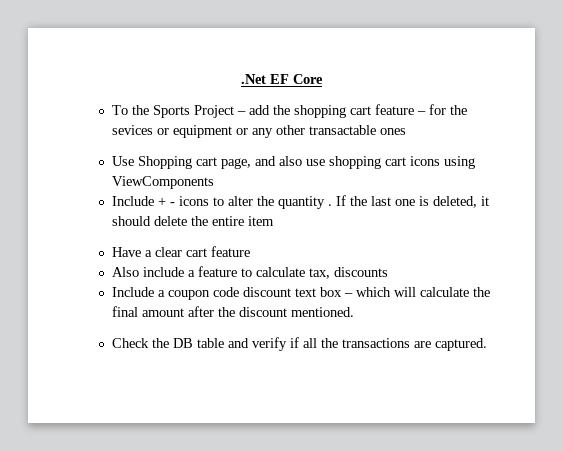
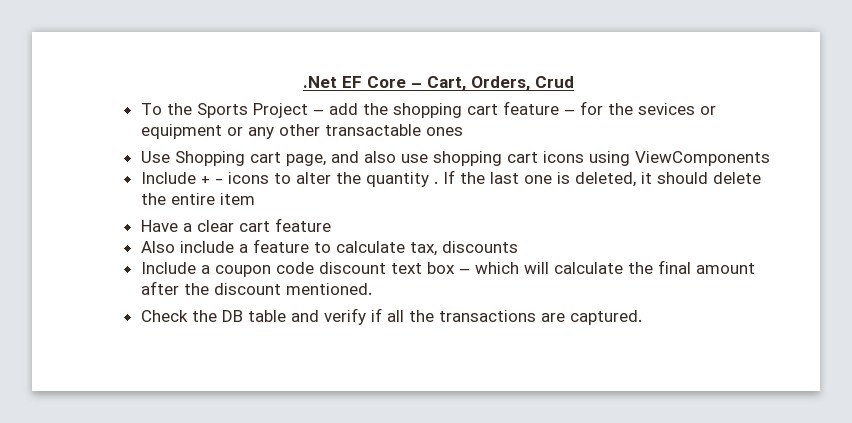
- .Net EF Core
+ .Net EF Core – Cart, Orders, Crud

